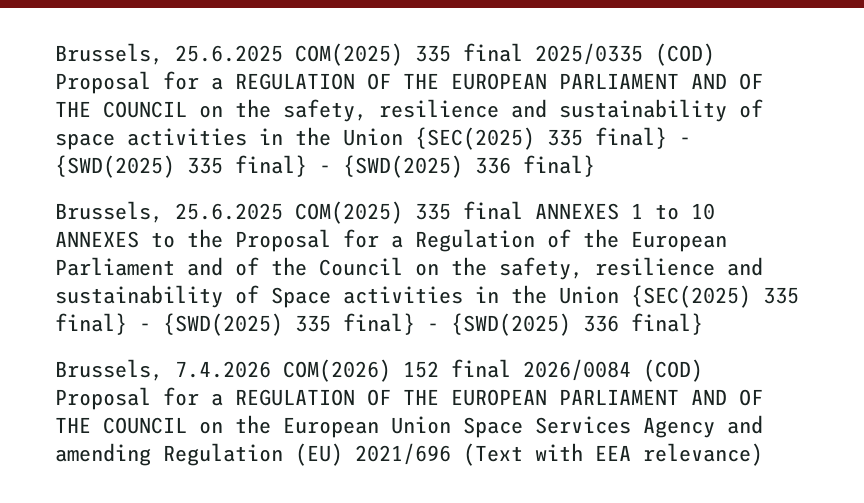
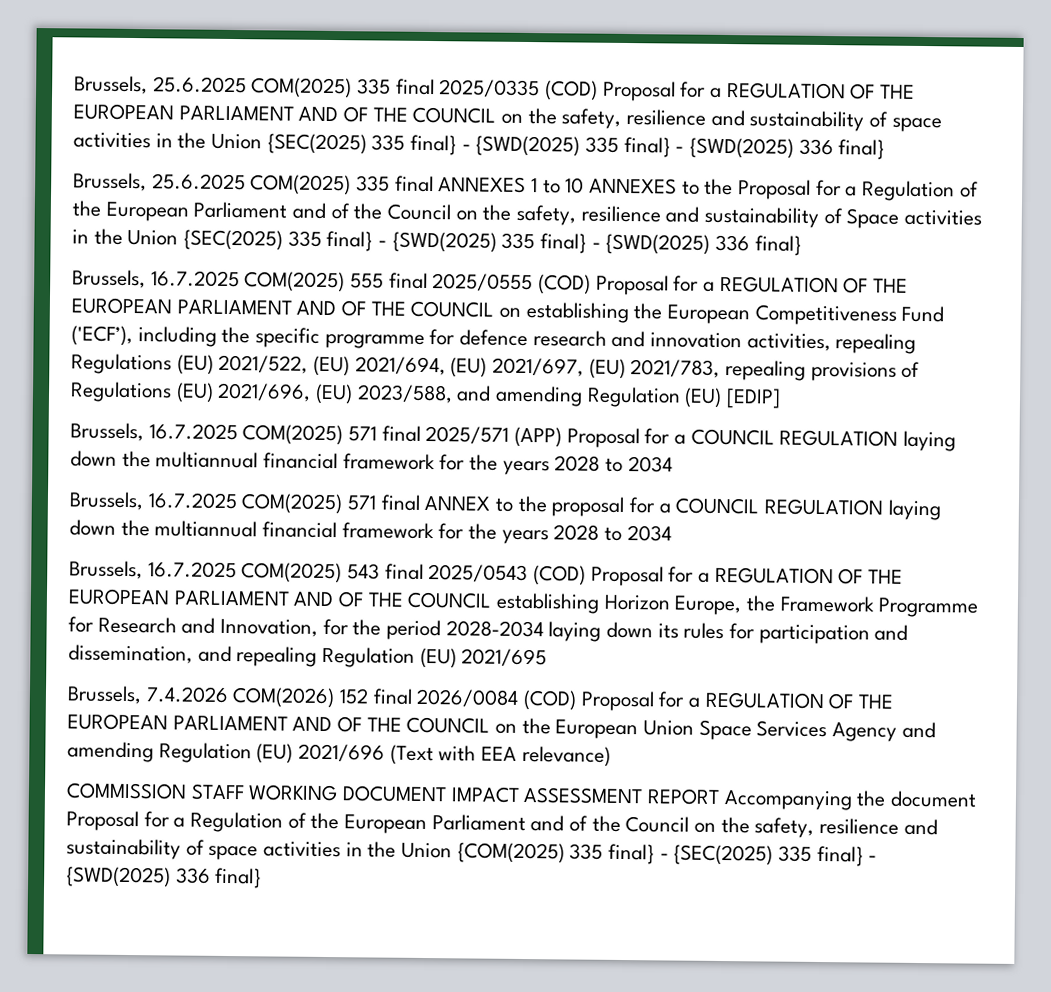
+ Brussels, 16.7.2025 COM(2025) 555 final 2025/0555 (COD) Proposal for a REGULATION OF THE EUROPEAN PARLIAMENT AND OF THE COUNCIL on establishing the European Competitiveness Fund ('ECF’), including the specific programme for defence research and innovation activities, repealing Regulations (EU) 2021/522, (EU) 2021/694, (EU) 2021/697, (EU) 2021/783, repealing provisions of Regulations (EU) 2021/696, (EU) 2023/588, and amending Regulation (EU) [EDIP]
+ Brussels, 16.7.2025 COM(2025) 571 final 2025/571 (APP) Proposal for a COUNCIL REGULATION laying down the multiannual financial framework for the years 2028 to 2034
+ Brussels, 16.7.2025 COM(2025) 571 final ANNEX to the proposal for a COUNCIL REGULATION laying down the multiannual financial framework for the years 2028 to 2034
+ Brussels, 16.7.2025 COM(2025) 543 final 2025/0543 (COD) Proposal for a REGULATION OF THE EUROPEAN PARLIAMENT AND OF THE COUNCIL establishing Horizon Europe, the Framework Programme for Research and Innovation, for the period 2028-2034 laying down its rules for participation and dissemination, and repealing Regulation (EU) 2021/695
+ COMMISSION STAFF WORKING DOCUMENT IMPACT ASSESSMENT REPORT Accompanying the document Proposal for a Regulation of the European Parliament and of the Council on the safety, resilience and sustainability of space activities in the Union {COM(2025) 335 final} - {SEC(2025) 335 final} - {SWD(2025) 336 final}

